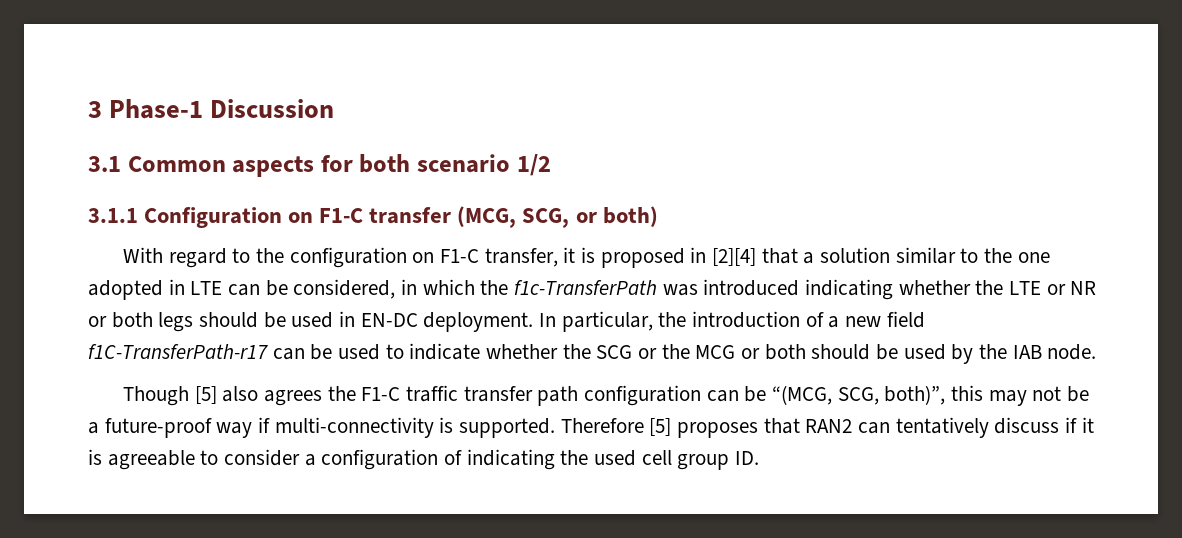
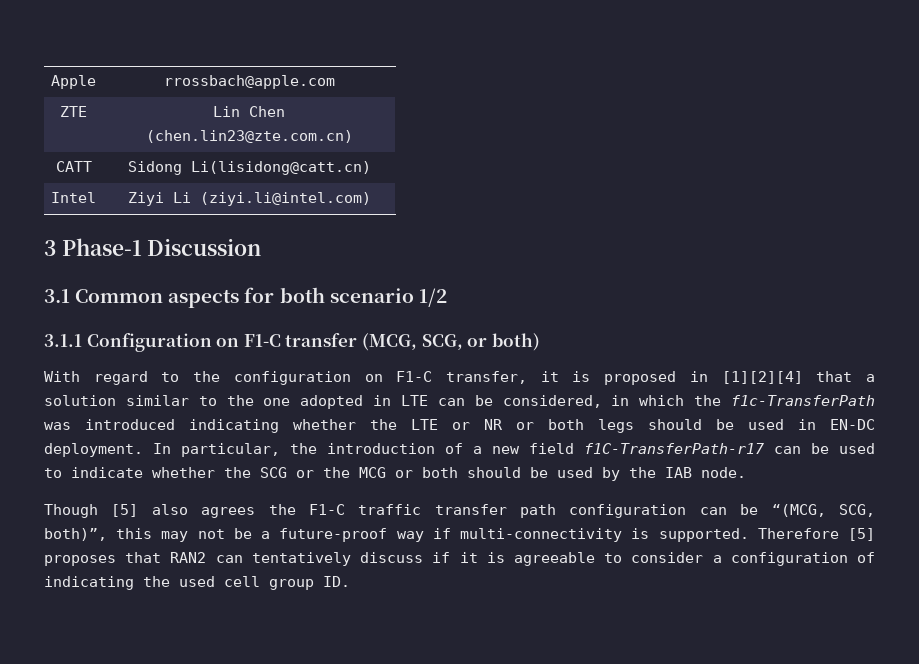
+ Apple | rrossbach@apple.com
+ ZTE | Lin Chen (chen.lin23@zte.com.cn)
+ CATT | Sidong Li(lisidong@catt.cn)
+ Intel | Ziyi Li (ziyi.li@intel.com)
- With regard to the configuration on F1-C transfer, it is proposed in [2][4] that a solution similar to the one adopted in LTE can be considered, in which the f1c-TransferPath was introduced indicating whether the LTE or NR or both legs should be used in EN-DC deployment.
+ With regard to the configuration on F1-C transfer, it is proposed in [1][2][4] that a solution similar to the one adopted in LTE can be considered, in which the f1c-TransferPath was introduced indicating whether the LTE or NR or both legs should be used in EN-DC deployment.

